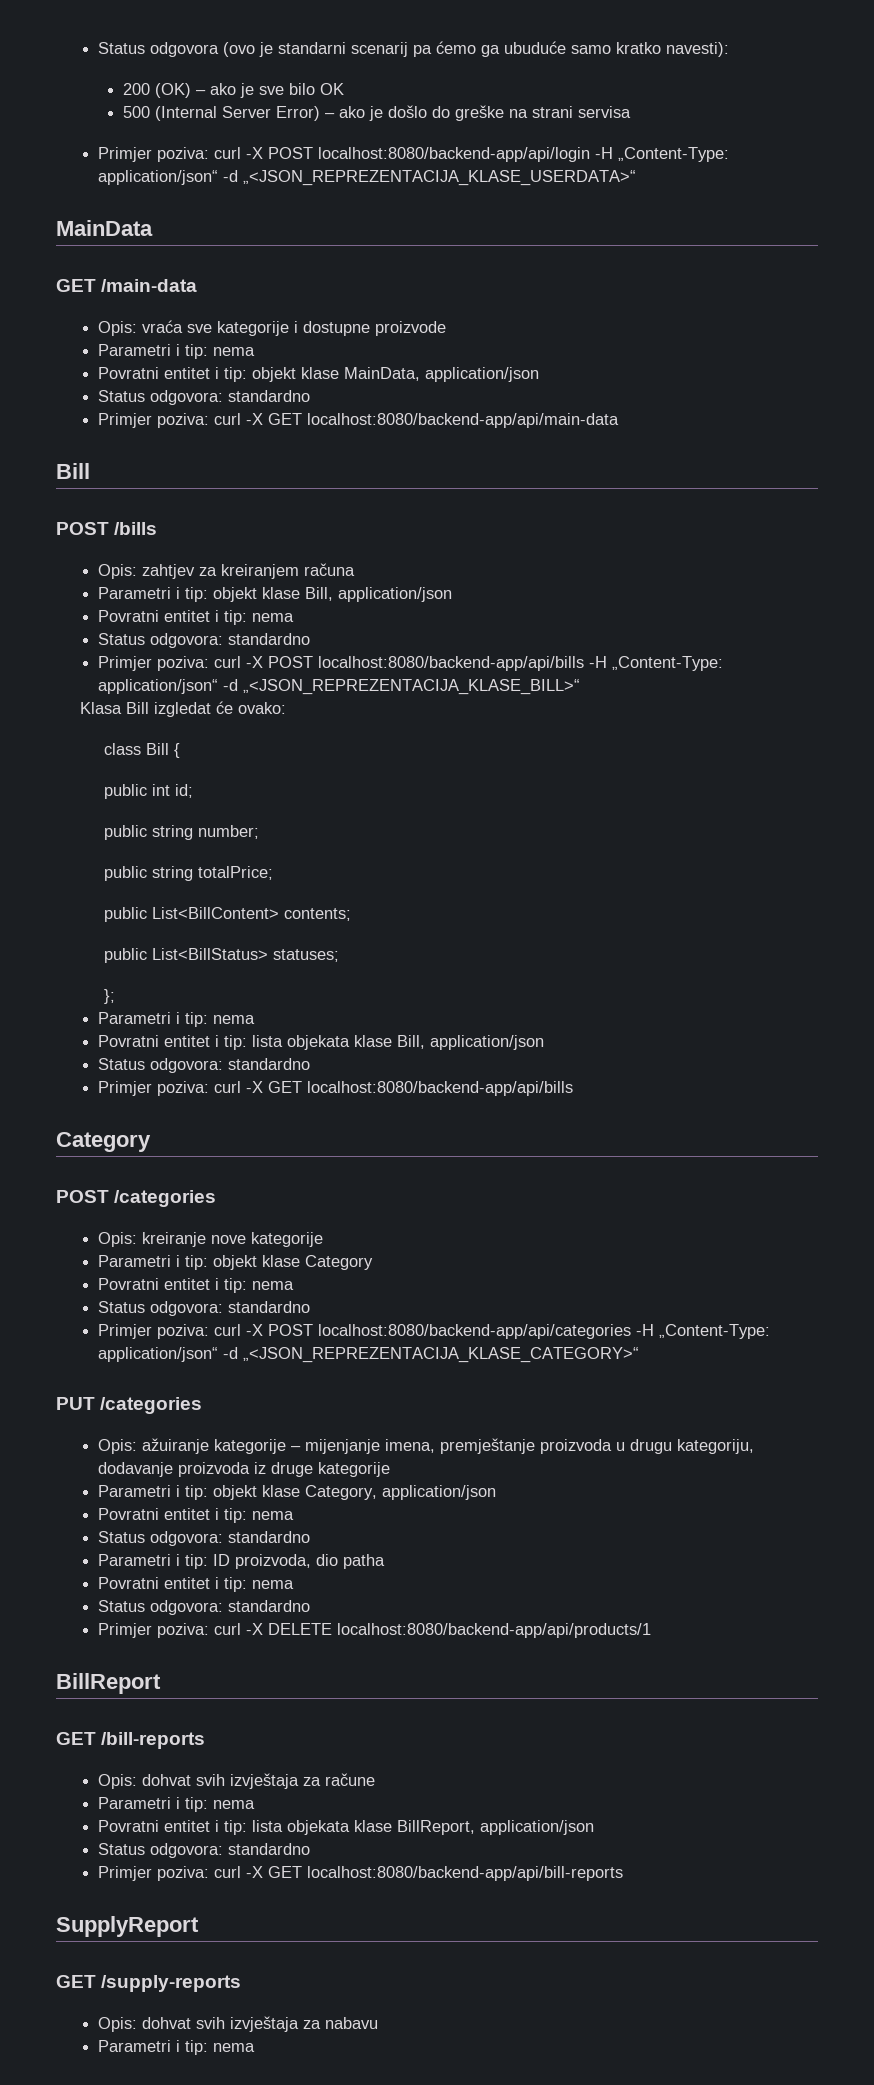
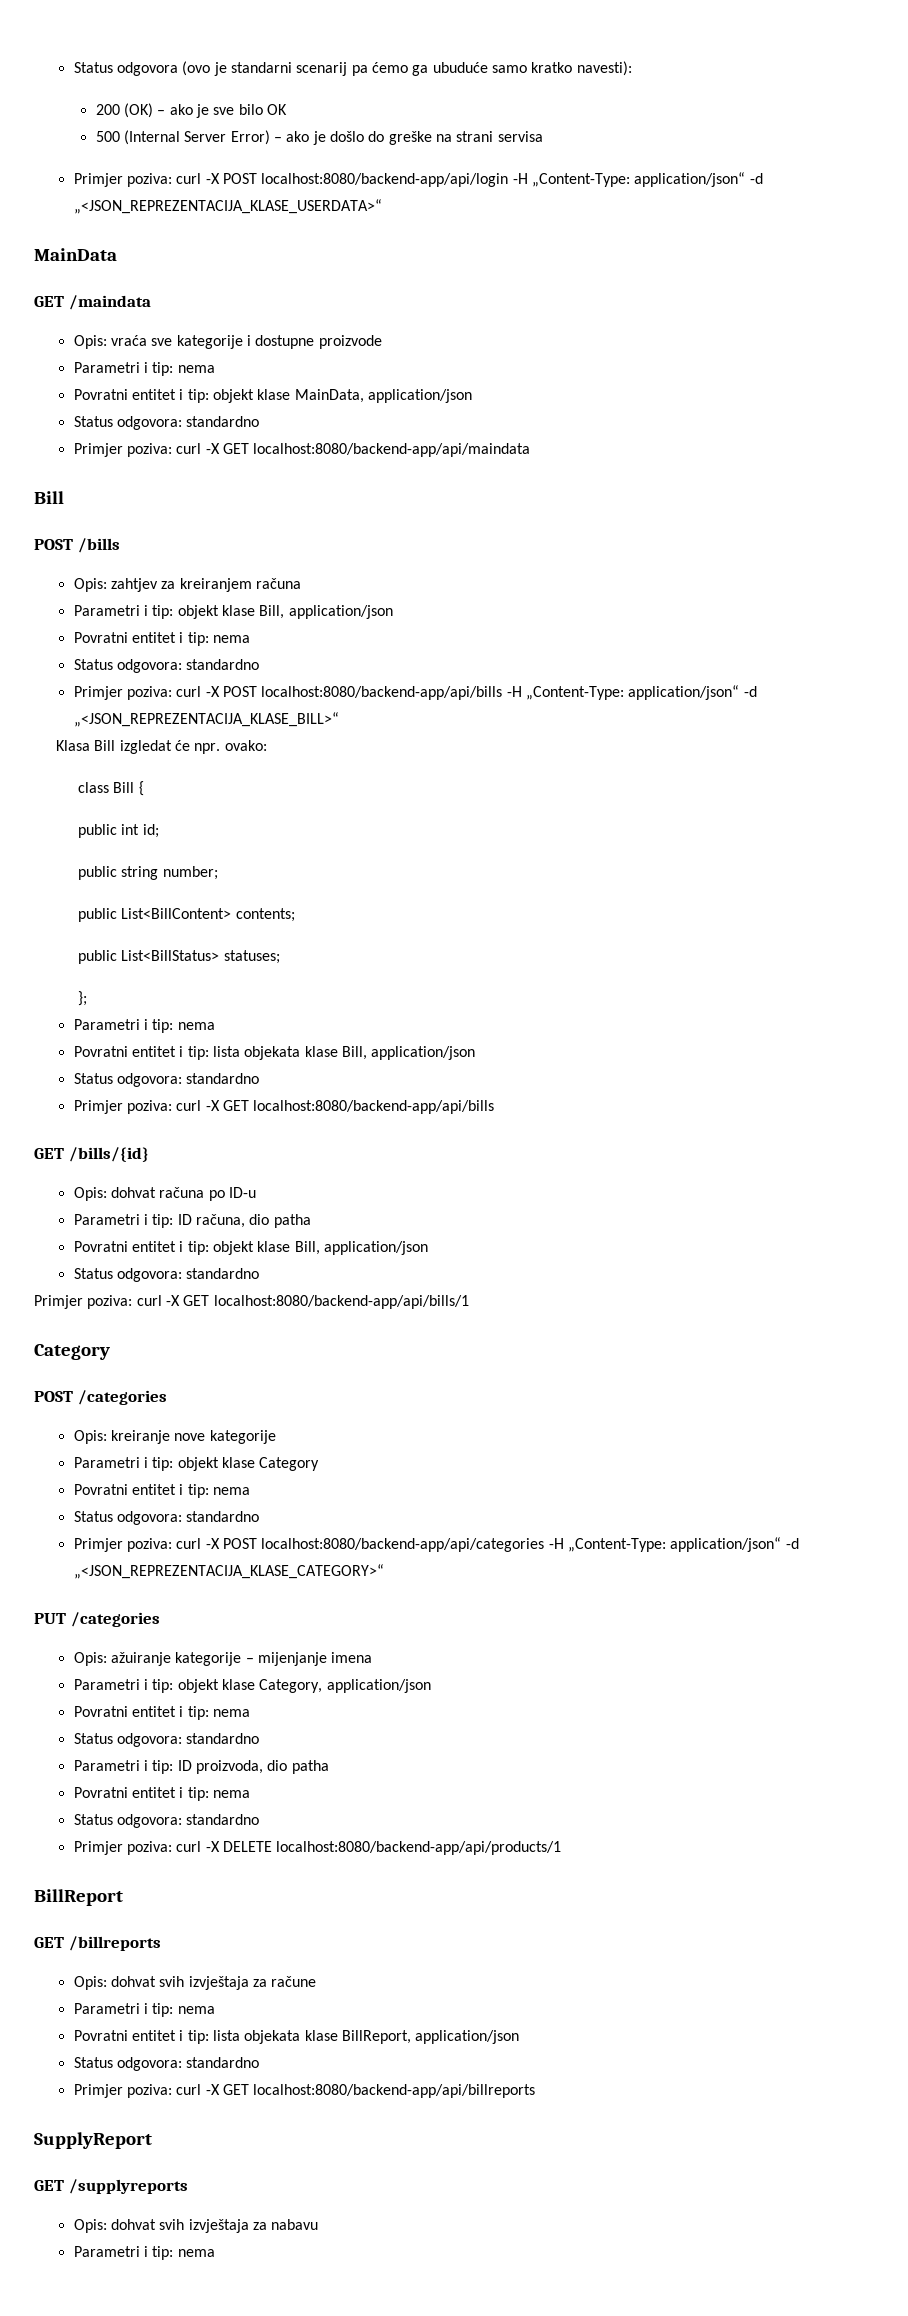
- GET /main-data
+ GET /maindata
- Primjer poziva: curl -X GET localhost:8080/backend-app/api/main-data
+ Primjer poziva: curl -X GET localhost:8080/backend-app/api/maindata
- Klasa Bill izgledat će ovako:
+ Klasa Bill izgledat će npr. ovako:
- public string totalPrice;
+ GET /bills/{id}
+ Opis: dohvat računa po ID-u
+ Parametri i tip: ID računa, dio patha
+ Povratni entitet i tip: objekt klase Bill, application/json
+ Status odgovora: standardno
+ Primjer poziva: curl -X GET localhost:8080/backend-app/api/bills/1
- Opis: ažuiranje kategorije – mijenjanje imena, premještanje proizvoda u drugu kategoriju, dodavanje proizvoda iz druge kategorije
+ Opis: ažuiranje kategorije – mijenjanje imena
- GET /bill-reports
+ GET /billreports
- Primjer poziva: curl -X GET localhost:8080/backend-app/api/bill-reports
+ Primjer poziva: curl -X GET localhost:8080/backend-app/api/billreports
- GET /supply-reports
+ GET /supplyreports

